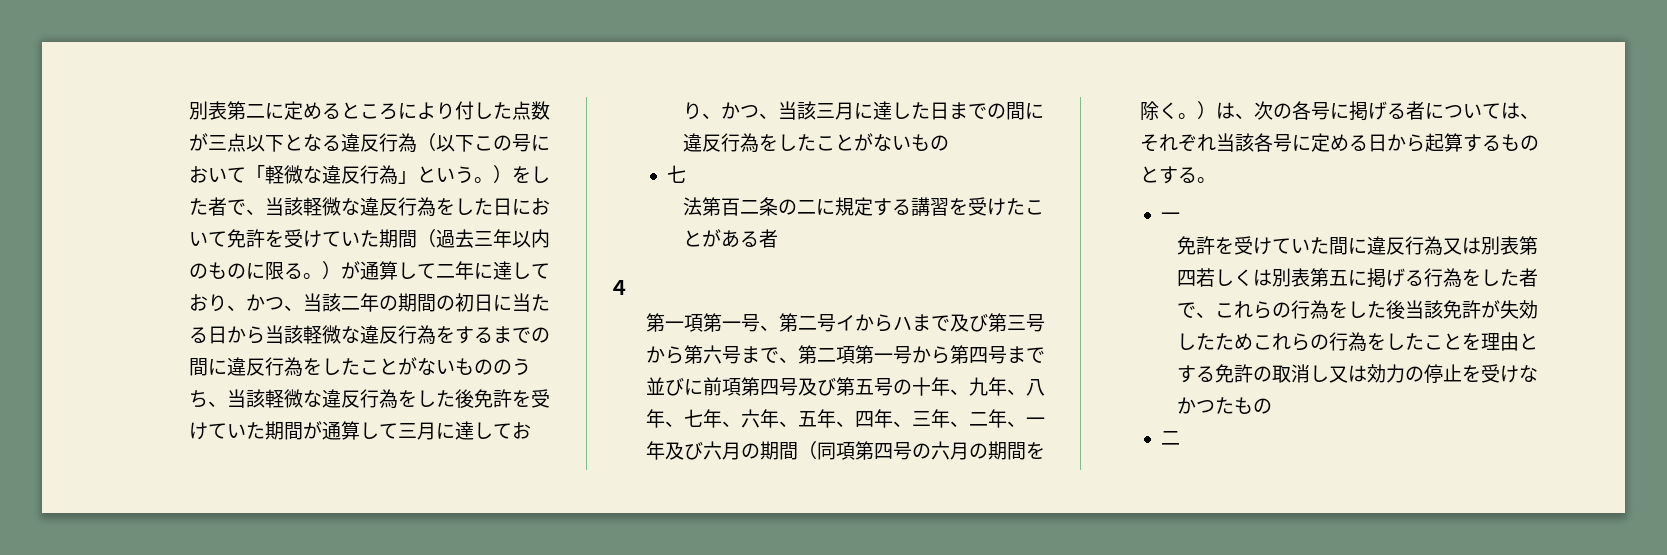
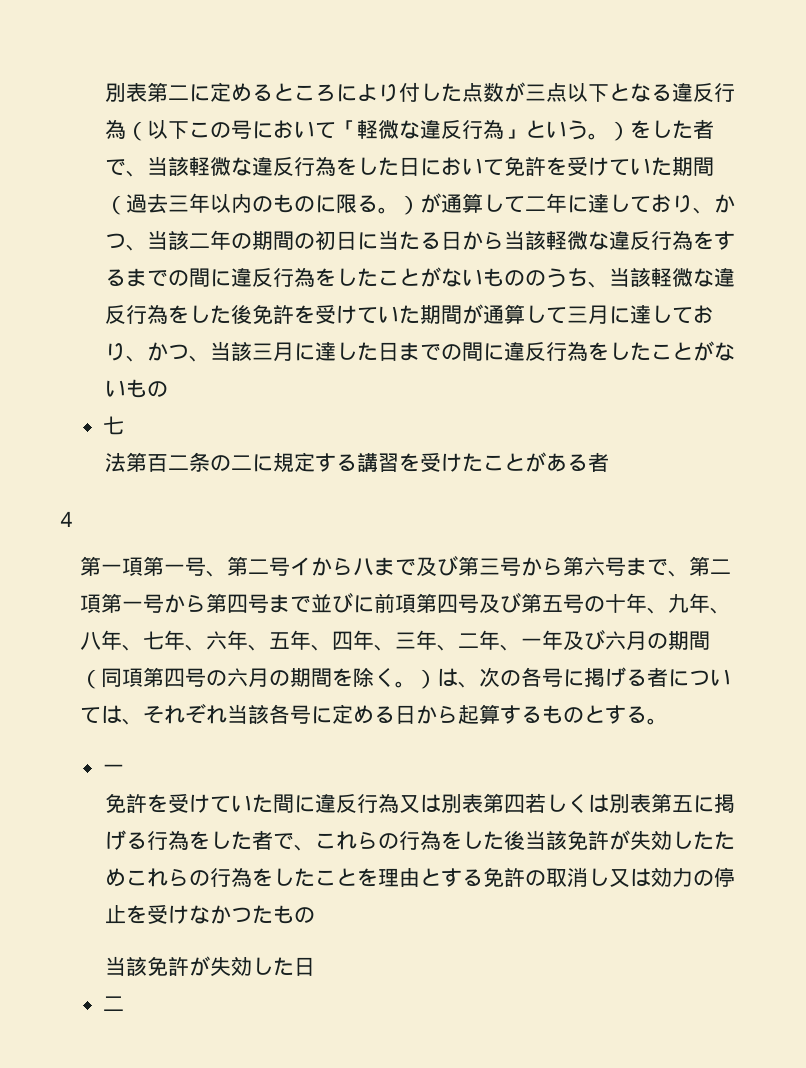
+ 当該免許が失効した日

